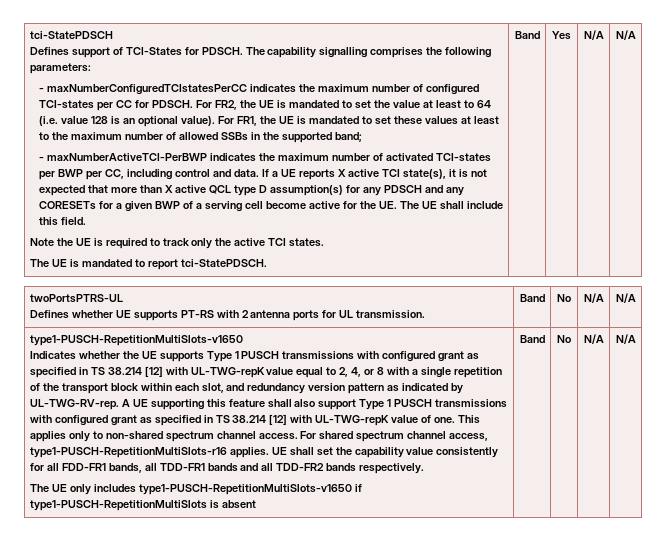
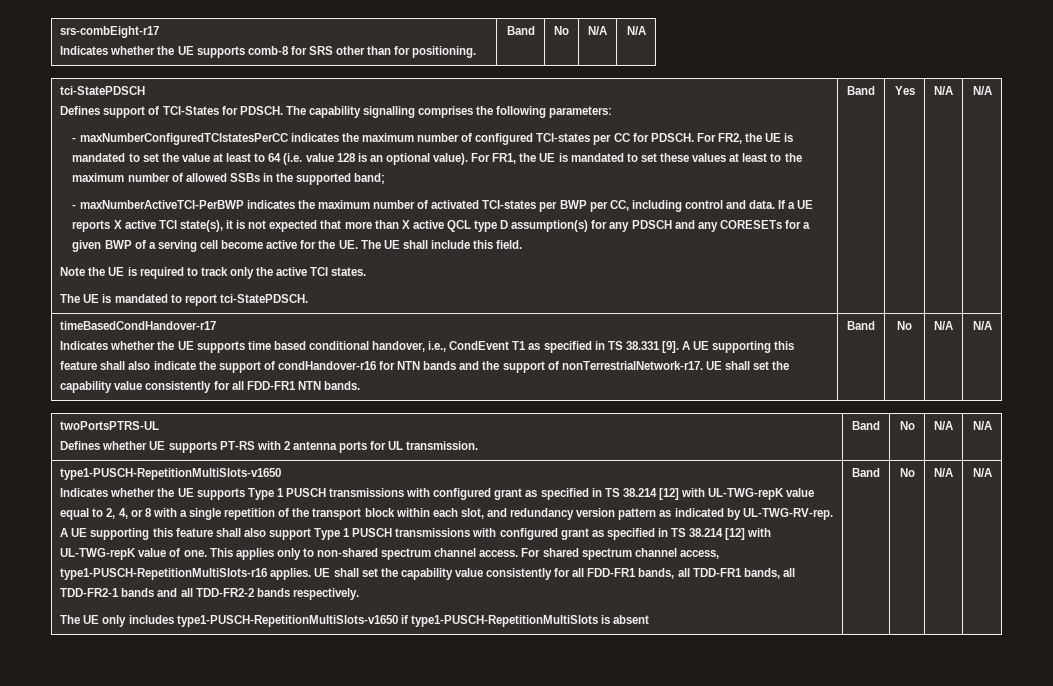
+ srs-combEight-r17
+ Indicates whether the UE supports comb-8 for SRS other than for positioning. | Band | No | N/A | N/A
+ timeBasedCondHandover-r17
+ Indicates whether the UE supports time based conditional handover, i.e., CondEvent T1 as specified in TS 38.331 [9]. A UE supporting this feature shall also indicate the support of condHandover-r16 for NTN bands and the support of nonTerrestrialNetwork-r17. UE shall set the capability value consistently for all FDD-FR1 NTN bands. | Band | No | N/A | N/A
- UE shall set the capability value consistently for all FDD-FR1 bands, all TDD-FR1 bands and all TDD-FR2 bands respectively.
+ UE shall set the capability value consistently for all FDD-FR1 bands, all TDD-FR1 bands, all TDD-FR2-1 bands and all TDD-FR2-2 bands respectively.

